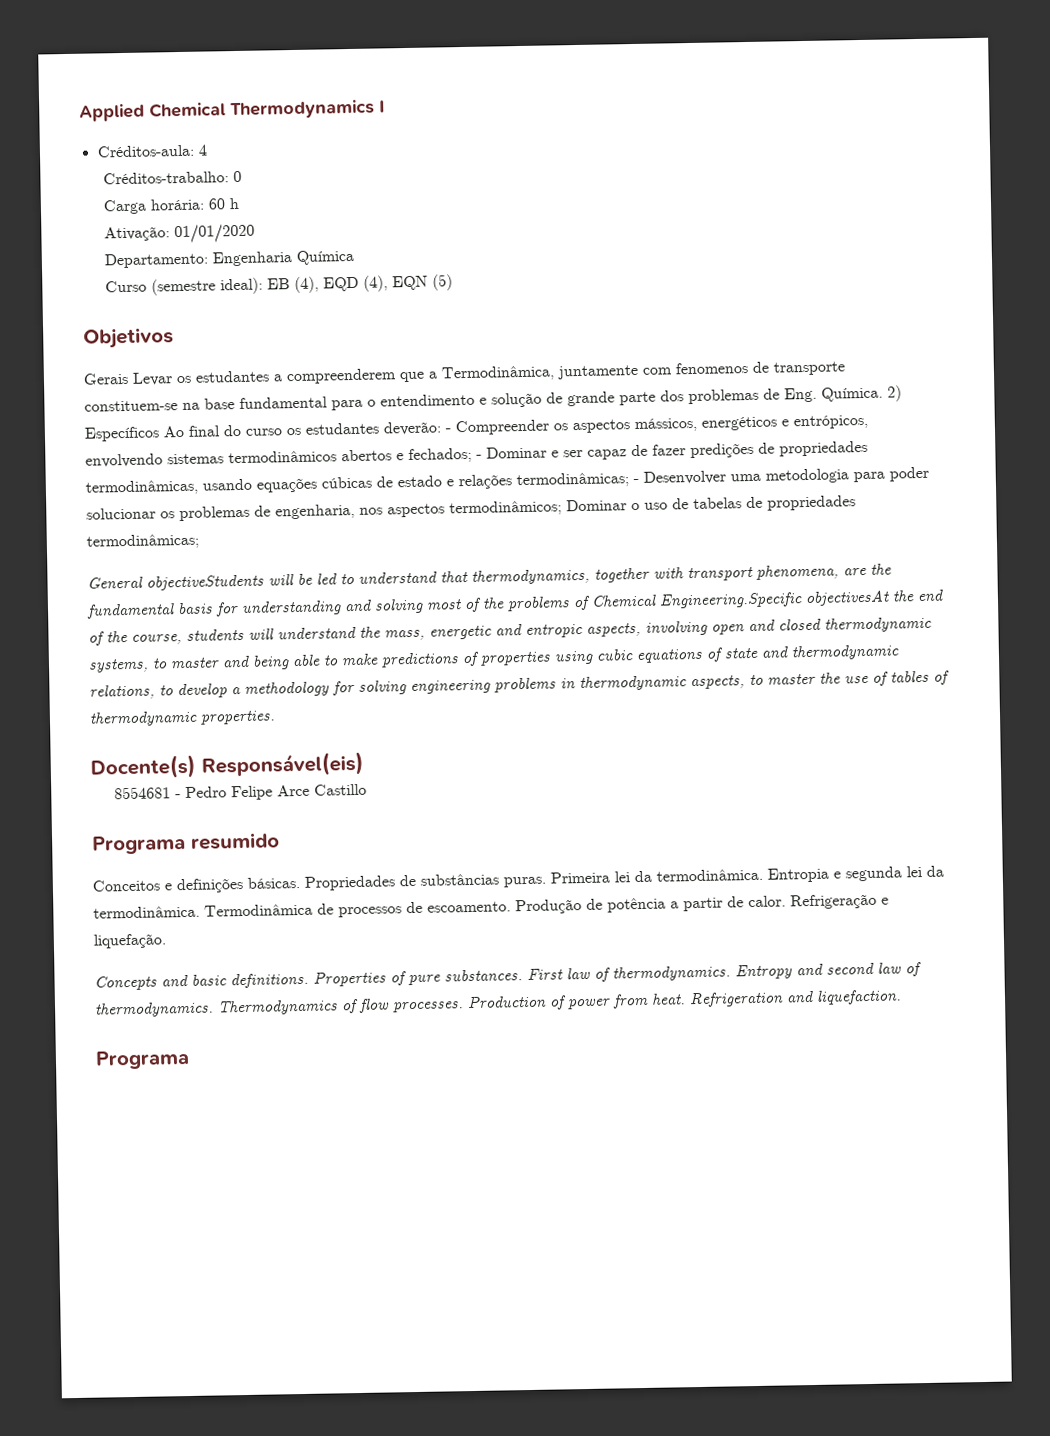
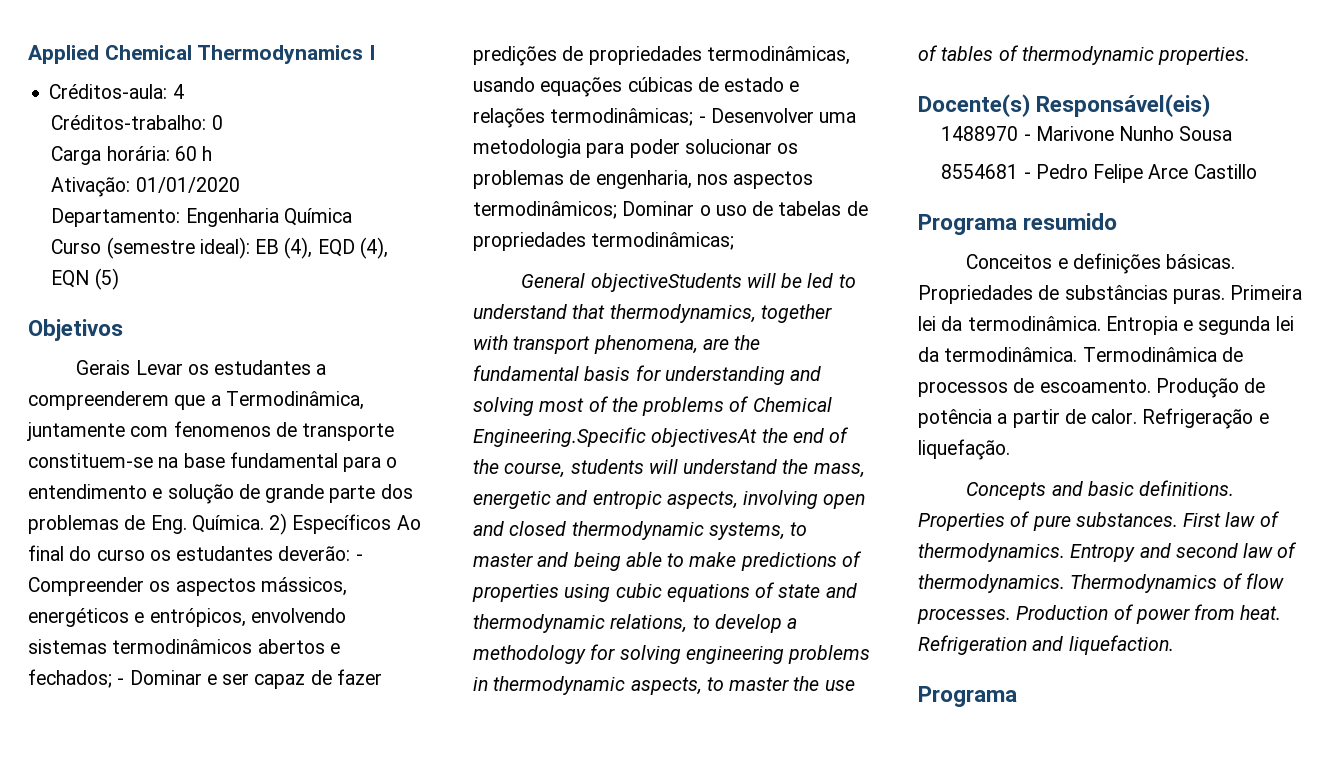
+ 1488970 - Marivone Nunho Sousa

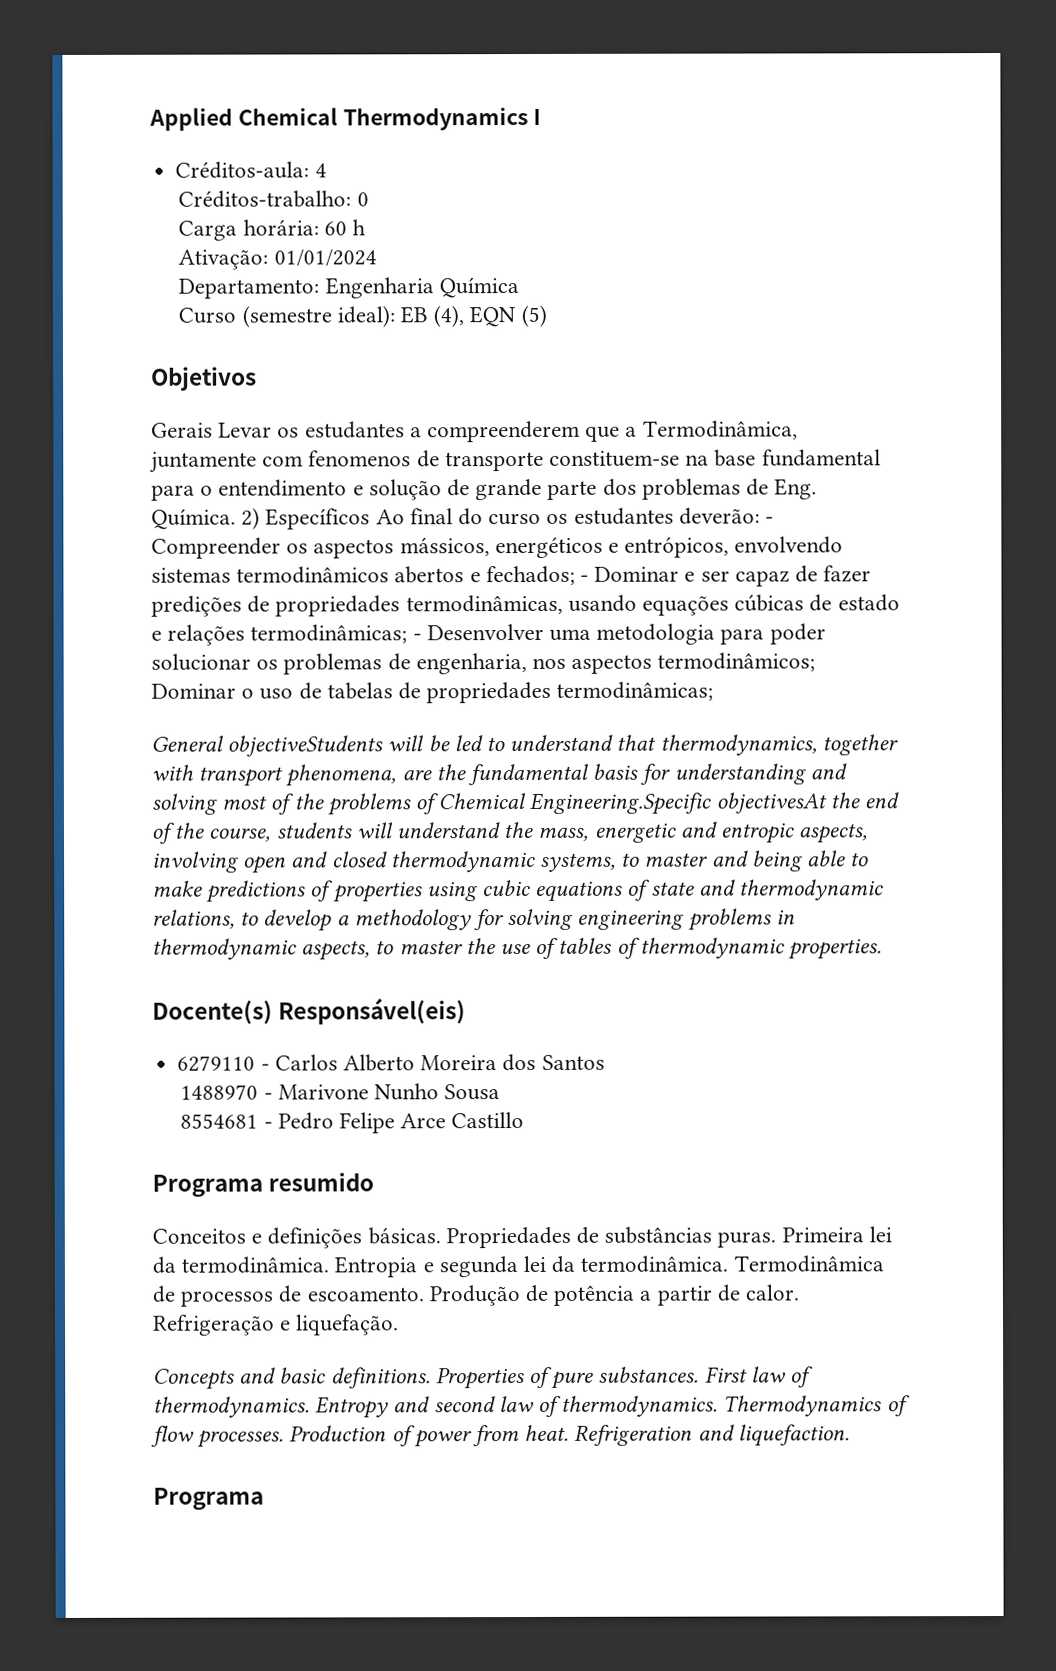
- Ativação: 01/01/2020
+ Ativação: 01/01/2024
- Curso (semestre ideal): EB (4), EQD (4), EQN (5)
+ Curso (semestre ideal): EB (4), EQN (5)
+ 6279110 - Carlos Alberto Moreira dos Santos

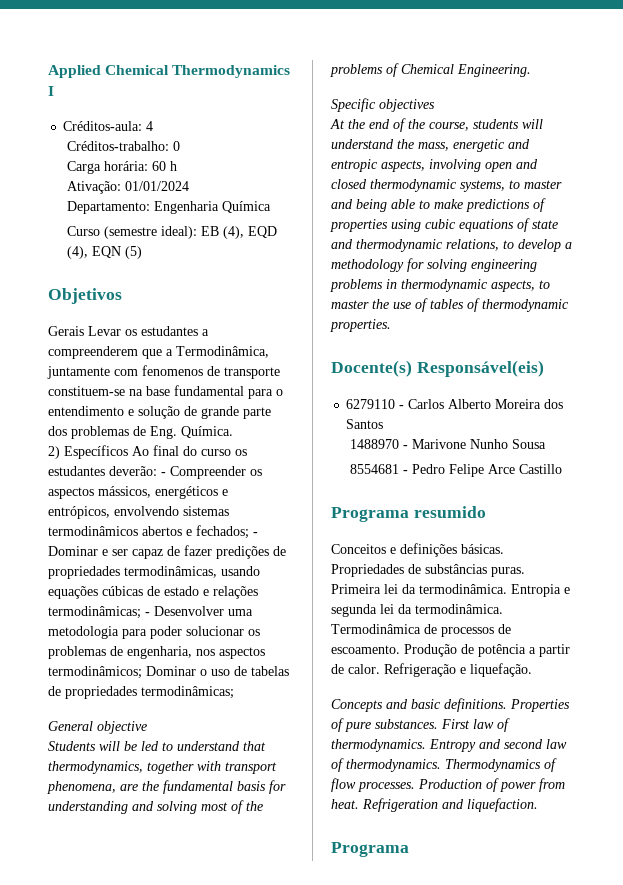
- Curso (semestre ideal): EB (4), EQN (5)
+ Curso (semestre ideal): EB (4), EQD (4), EQN (5)
- Gerais Levar os estudantes a compreenderem que a Termodinâmica, juntamente com fenomenos de transporte constituem-se na base fundamental para o entendimento e solução de grande parte dos problemas de Eng. Química. 2) Específicos Ao final do curso os estudantes deverão:
+ Gerais Levar os estudantes a compreenderem que a Termodinâmica, juntamente com fenomenos de transporte constituem-se na base fundamental para o entendimento e solução de grande parte dos problemas de Eng. Química.
+ 2) Específicos Ao final do curso os estudantes deverão:
- General objectiveStudents will be led to understand that thermodynamics, together with transport phenomena, are the fundamental basis for understanding and solving most of the problems of Chemical Engineering.Specific objectivesAt the end of the course, students will understand the mass, energetic and entropic aspects, involving open and closed thermodynamic systems, to master and being able to make predictions of properties using cubic equations of state and thermodynamic relations, to develop a methodology for solving engineering problems in thermodynamic aspects, to master the use of tables of thermodynamic properties.
+ General objective
+ Students will be led to understand that thermodynamics, together with transport phenomena, are the fundamental basis for understanding and solving most of the problems of Chemical Engineering.
+ Specific objectives
+ At the end of the course, students will understand the mass, energetic and entropic aspects, involving open and closed thermodynamic systems, to master and being able to make predictions of properties using cubic equations of state and thermodynamic relations, to develop a methodology for solving engineering problems in thermodynamic aspects, to master the use of tables of thermodynamic properties.

